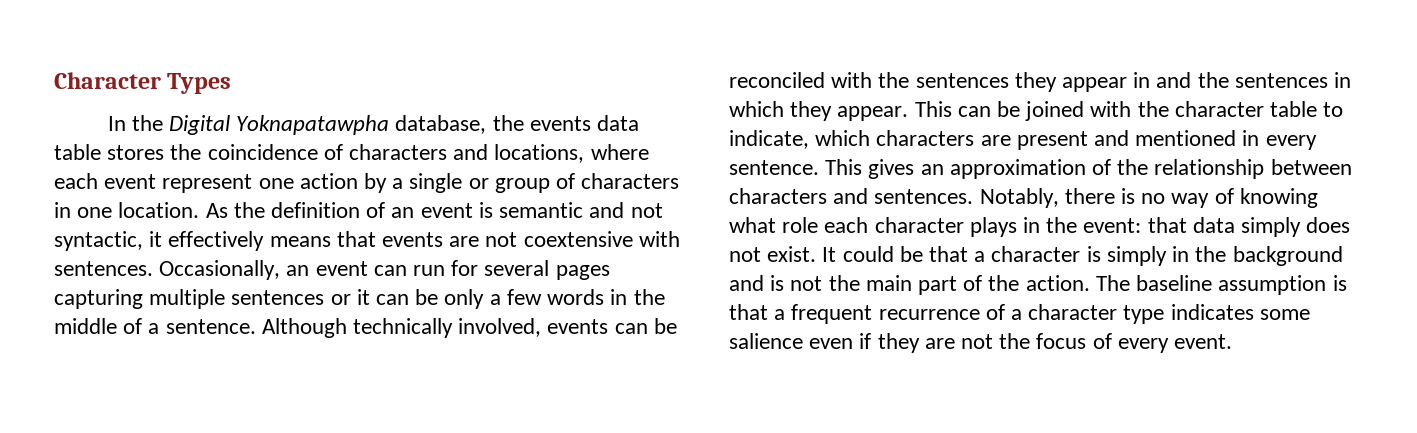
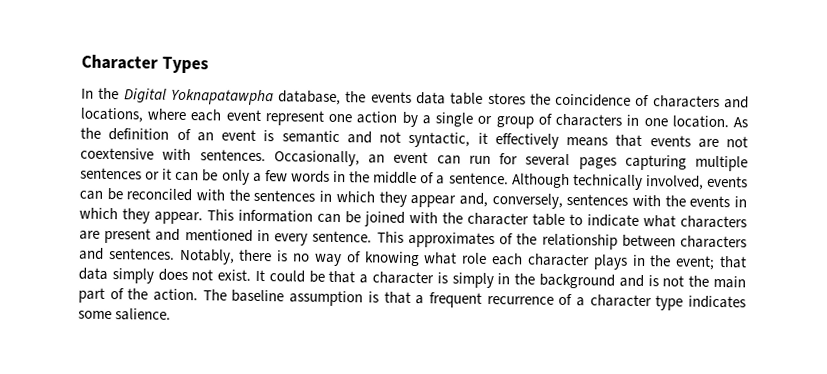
- Although technically involved, events can be reconciled with the sentences they appear in and the sentences in which they appear.
+ Although technically involved, events can be reconciled with the sentences in which they appear and, conversely, sentences with the events in which they appear.
- This can be joined with the character table to indicate, which characters are present and mentioned in every sentence.
+ This information can be joined with the character table to indicate what characters are present and mentioned in every sentence.
- This gives an approximation of the relationship between characters and sentences.
+ This approximates of the relationship between characters and sentences.
- Notably, there is no way of knowing what role each character plays in the event: that data simply does not exist.
+ Notably, there is no way of knowing what role each character plays in the event; that data simply does not exist.
- The baseline assumption is that a frequent recurrence of a character type indicates some salience even if they are not the focus of every event.
+ The baseline assumption is that a frequent recurrence of a character type indicates some salience.

